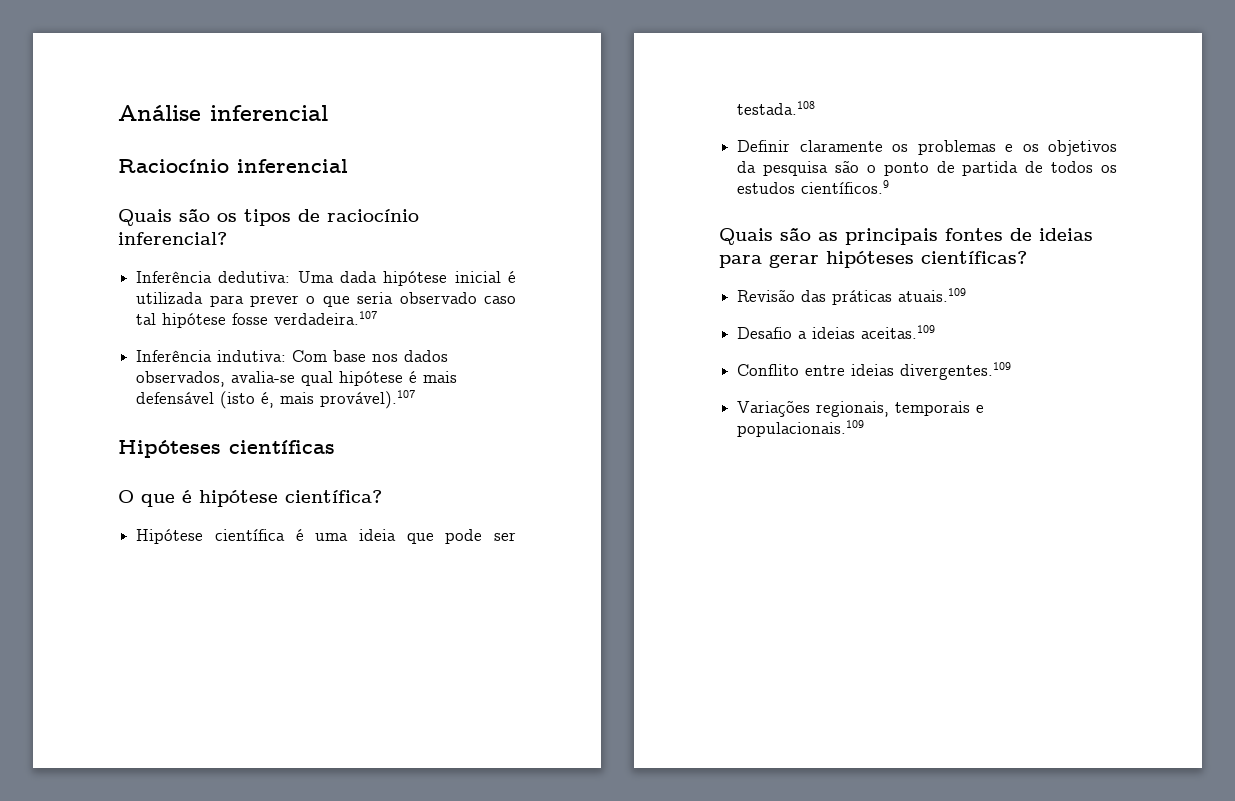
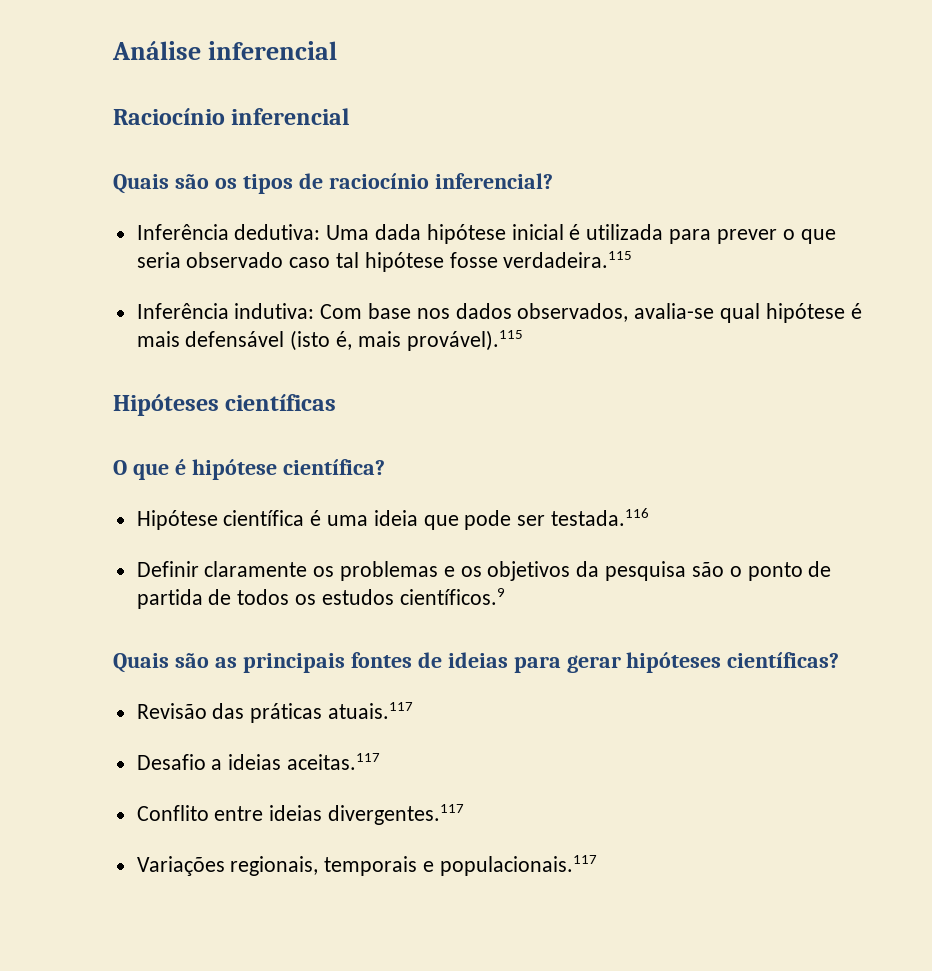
- Inferência dedutiva: Uma dada hipótese inicial é utilizada para prever o que seria observado caso tal hipótese fosse verdadeira.107
+ Inferência dedutiva: Uma dada hipótese inicial é utilizada para prever o que seria observado caso tal hipótese fosse verdadeira.115
- Inferência indutiva: Com base nos dados observados, avalia-se qual hipótese é mais defensável (isto é, mais provável).107
+ Inferência indutiva: Com base nos dados observados, avalia-se qual hipótese é mais defensável (isto é, mais provável).115
- Hipótese científica é uma ideia que pode ser testada.108
+ Hipótese científica é uma ideia que pode ser testada.116
- Revisão das práticas atuais.109
+ Revisão das práticas atuais.117
- Desafio a ideias aceitas.109
+ Desafio a ideias aceitas.117
- Conflito entre ideias divergentes.109
+ Conflito entre ideias divergentes.117
- Variações regionais, temporais e populacionais.109
+ Variações regionais, temporais e populacionais.117

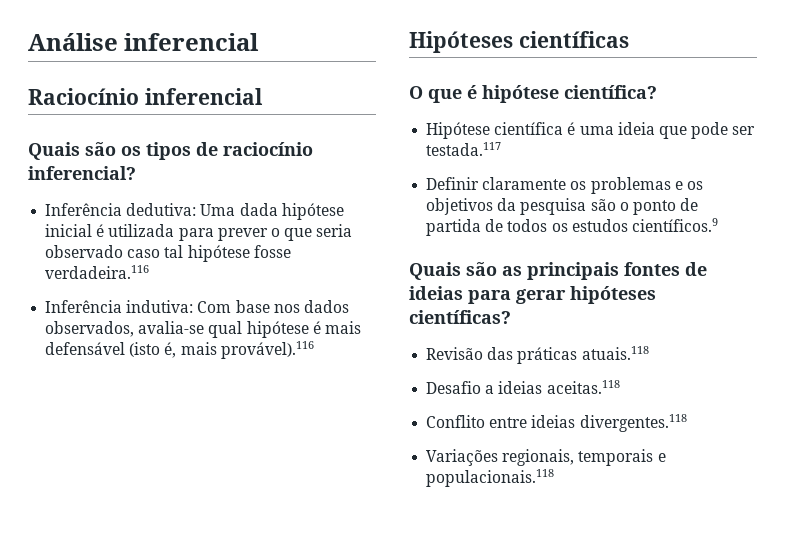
- Inferência dedutiva: Uma dada hipótese inicial é utilizada para prever o que seria observado caso tal hipótese fosse verdadeira.115
+ Inferência dedutiva: Uma dada hipótese inicial é utilizada para prever o que seria observado caso tal hipótese fosse verdadeira.116
- Inferência indutiva: Com base nos dados observados, avalia-se qual hipótese é mais defensável (isto é, mais provável).115
+ Inferência indutiva: Com base nos dados observados, avalia-se qual hipótese é mais defensável (isto é, mais provável).116
- Hipótese científica é uma ideia que pode ser testada.116
+ Hipótese científica é uma ideia que pode ser testada.117
- Revisão das práticas atuais.117
+ Revisão das práticas atuais.118
- Desafio a ideias aceitas.117
+ Desafio a ideias aceitas.118
- Conflito entre ideias divergentes.117
+ Conflito entre ideias divergentes.118
- Variações regionais, temporais e populacionais.117
+ Variações regionais, temporais e populacionais.118

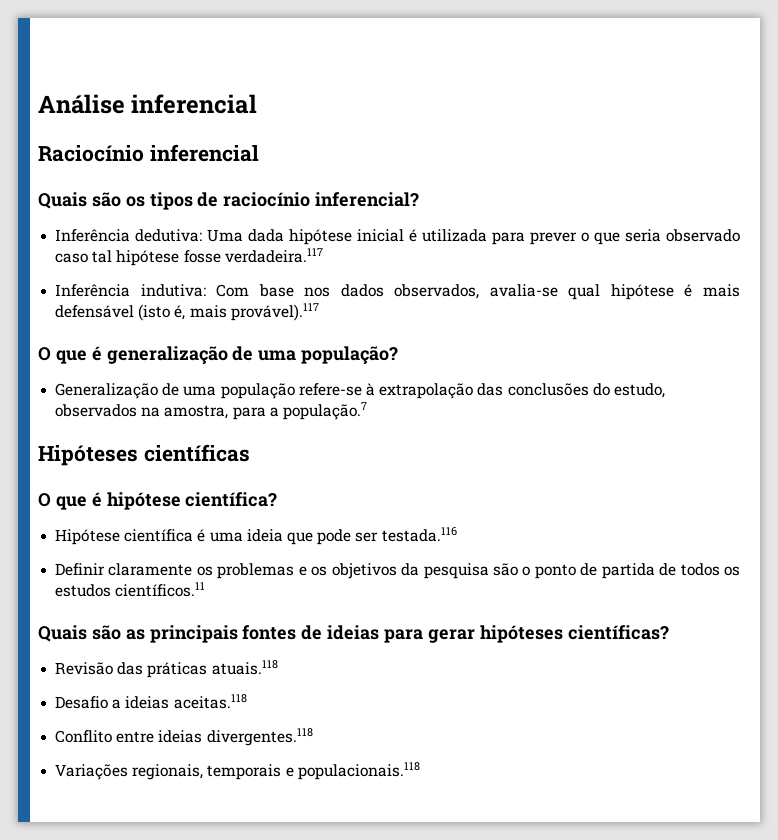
- Inferência dedutiva: Uma dada hipótese inicial é utilizada para prever o que seria observado caso tal hipótese fosse verdadeira.116
+ Inferência dedutiva: Uma dada hipótese inicial é utilizada para prever o que seria observado caso tal hipótese fosse verdadeira.117
- Inferência indutiva: Com base nos dados observados, avalia-se qual hipótese é mais defensável (isto é, mais provável).116
+ Inferência indutiva: Com base nos dados observados, avalia-se qual hipótese é mais defensável (isto é, mais provável).117
+ O que é generalização de uma população?
+ Generalização de uma população refere-se à extrapolação das conclusões do estudo, observados na amostra, para a população.7
- Hipótese científica é uma ideia que pode ser testada.117
+ Hipótese científica é uma ideia que pode ser testada.116
- Definir claramente os problemas e os objetivos da pesquisa são o ponto de partida de todos os estudos científicos.9
+ Definir claramente os problemas e os objetivos da pesquisa são o ponto de partida de todos os estudos científicos.11

